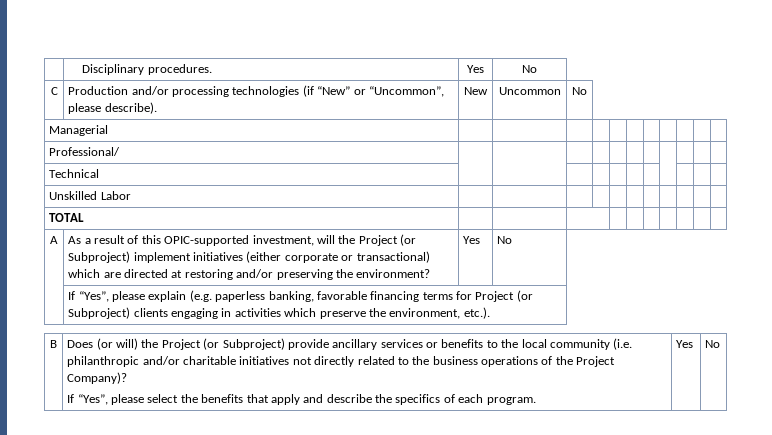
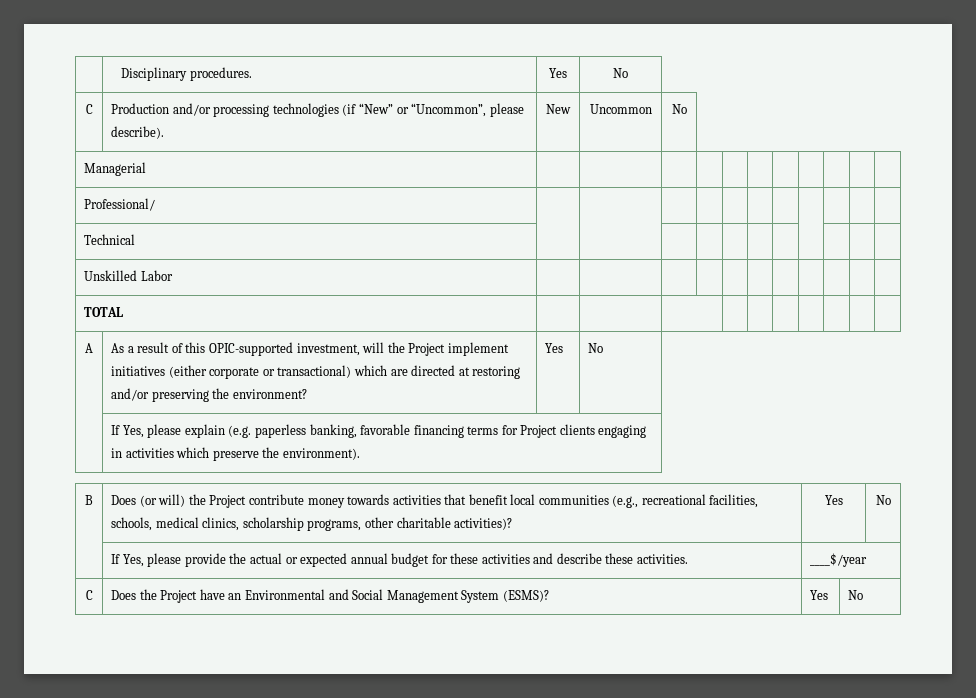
- A | As a result of this OPIC-supported investment, will the Project (or Subproject) implement initiatives (either corporate or transactional) which are directed at restoring and/or preserving the environment? | Yes | No
+ A | As a result of this OPIC-supported investment, will the Project implement initiatives (either corporate or transactional) which are directed at restoring and/or preserving the environment? | Yes | No
- | If “Yes”, please explain (e.g. paperless banking, favorable financing terms for Project (or Subproject) clients engaging in activities which preserve the environment, etc.).
+ | If Yes, please explain (e.g. paperless banking, favorable financing terms for Project clients engaging in activities which preserve the environment).
- Does (or will) the Project (or Subproject) provide ancillary services or benefits to the local community (i.e. philanthropic and/or charitable initiatives not directly related to the business operations of the Project Company)?
- If “Yes”, please select the benefits that apply and describe the specifics of each program. | Yes | No
+ Does (or will) the Project contribute money towards activities that benefit local communities (e.g., recreational facilities, schools, medical clinics, scholarship programs, other charitable activities)? | Yes | No
+ | If Yes, please provide the actual or expected annual budget for these activities and describe these activities. | ____$/year
+ C | Does the Project have an Environmental and Social Management System (ESMS)? | Yes | No

